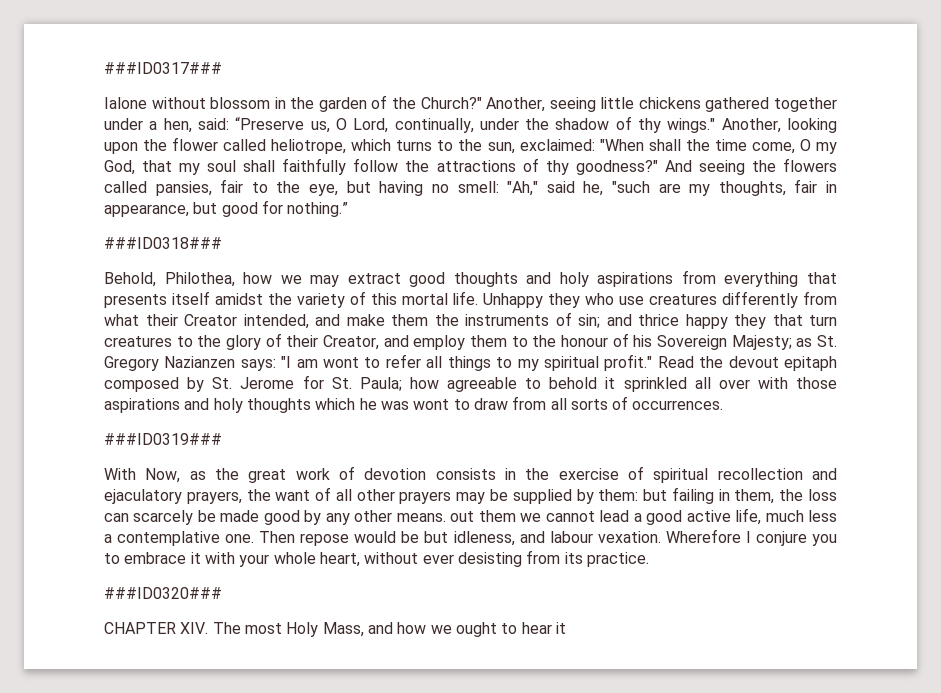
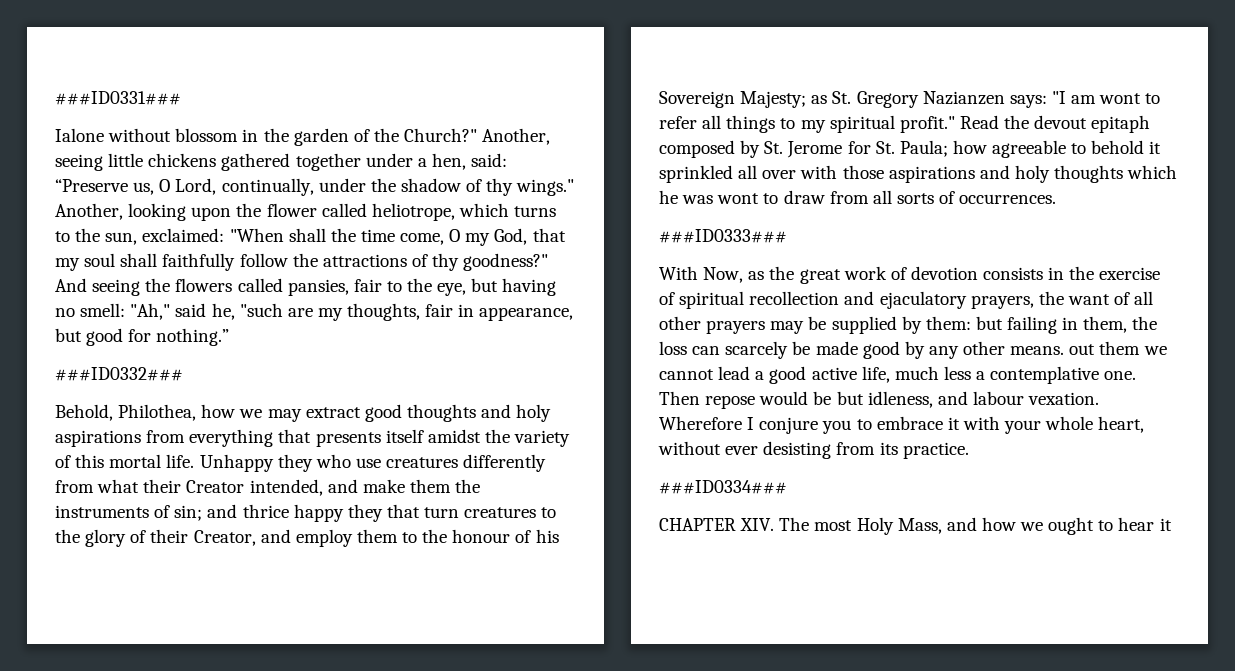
- ###ID0317###
+ ###ID0331###
- ###ID0318###
+ ###ID0332###
- ###ID0319###
+ ###ID0333###
- ###ID0320###
+ ###ID0334###

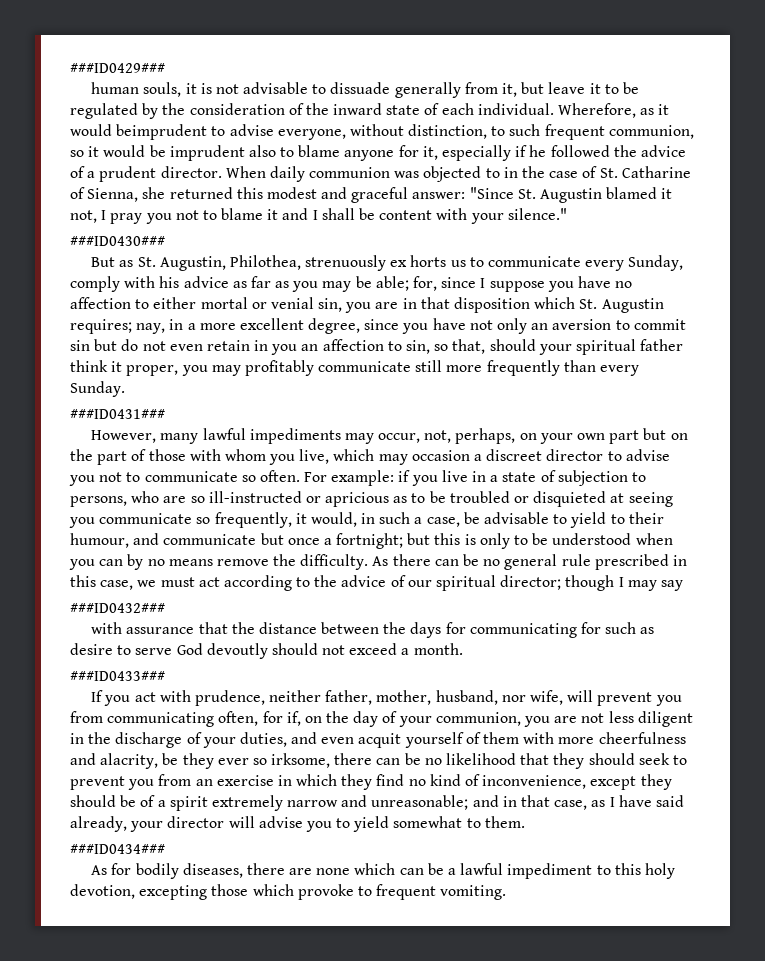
- ###ID0331###
- Ialone without blossom in the garden of the Church?" Another, seeing little chickens gathered together under a hen, said: “Preserve us, O Lord, continually, under the shadow of thy wings." Another, looking upon the flower called heliotrope, which turns to the sun, exclaimed: "When shall the time come, O my God, that my soul shall faithfully follow the attractions of thy goodness?" And seeing the flowers called pansies, fair to the eye, but having no smell: "Ah," said he, "such are my thoughts, fair in appearance, but good for nothing.”
- ###ID0332###
- Behold, Philothea, how we may extract good thoughts and holy aspirations from everything that presents itself amidst the variety of this mortal life. Unhappy they who use creatures differently from what their Creator intended, and make them the instruments of sin; and thrice happy they that turn creatures to the glory of their Creator, and employ them to the honour of his Sovereign Majesty; as St. Gregory Nazianzen says: "I am wont to refer all things to my spiritual profit." Read the devout epitaph composed by St. Jerome for St. Paula; how agreeable to behold it sprinkled all over with those aspirations and holy thoughts which he was wont to draw from all sorts of occurrences.
- ###ID0333###
- With Now, as the great work of devotion consists in the exercise of spiritual recollection and ejaculatory prayers, the want of all other prayers may be supplied by them: but failing in them, the loss can scarcely be made good by any other means. out them we cannot lead a good active life, much less a contemplative one. Then repose would be but idleness, and labour vexation. Wherefore I conjure you to embrace it with your whole heart, without ever desisting from its practice.
- ###ID0334###
- CHAPTER XIV. The most Holy Mass, and how we ought to hear it
+ ###ID0429###
+ human souls, it is not advisable to dissuade generally from it, but leave it to be regulated by the consideration of the inward state of each individual. Wherefore, as it would beimprudent to advise everyone, without distinction, to such frequent communion, so it would be imprudent also to blame anyone for it, especially if he followed the advice of a prudent director. When daily communion was objected to in the case of St. Catharine of Sienna, she returned this modest and graceful answer: "Since St. Augustin blamed it not, I pray you not to blame it and I shall be content with your silence."
+ ###ID0430###
+ But as St. Augustin, Philothea, strenuously ex horts us to communicate every Sunday, comply with his advice as far as you may be able; for, since I suppose you have no affection to either mortal or venial sin, you are in that disposition which St. Augustin requires; nay, in a more excellent degree, since you have not only an aversion to commit sin but do not even retain in you an affection to sin, so that, should your spiritual father think it proper, you may profitably communicate still more frequently than every Sunday.
+ ###ID0431###
+ However, many lawful impediments may occur, not, perhaps, on your own part but on the part of those with whom you live, which may occasion a discreet director to advise you not to communicate so often. For example: if you live in a state of subjection to persons, who are so ill-instructed or apricious as to be troubled or disquieted at seeing you communicate so frequently, it would, in such a case, be advisable to yield to their humour, and communicate but once a fortnight; but this is only to be understood when you can by no means remove the difficulty. As there can be no general rule prescribed in this case, we must act according to the advice of our spiritual director; though I may say
+ ###ID0432###
+ with assurance that the distance between the days for communicating for such as desire to serve God devoutly should not exceed a month.
+ ###ID0433###
+ If you act with prudence, neither father, mother, husband, nor wife, will prevent you from communicating often, for if, on the day of your communion, you are not less diligent in the discharge of your duties, and even acquit yourself of them with more cheerfulness and alacrity, be they ever so irksome, there can be no likelihood that they should seek to prevent you from an exercise in which they find no kind of inconvenience, except they should be of a spirit extremely narrow and unreasonable; and in that case, as I have said already, your director will advise you to yield somewhat to them.
+ ###ID0434###
+ As for bodily diseases, there are none which can be a lawful impediment to this holy devotion, excepting those which provoke to frequent vomiting.

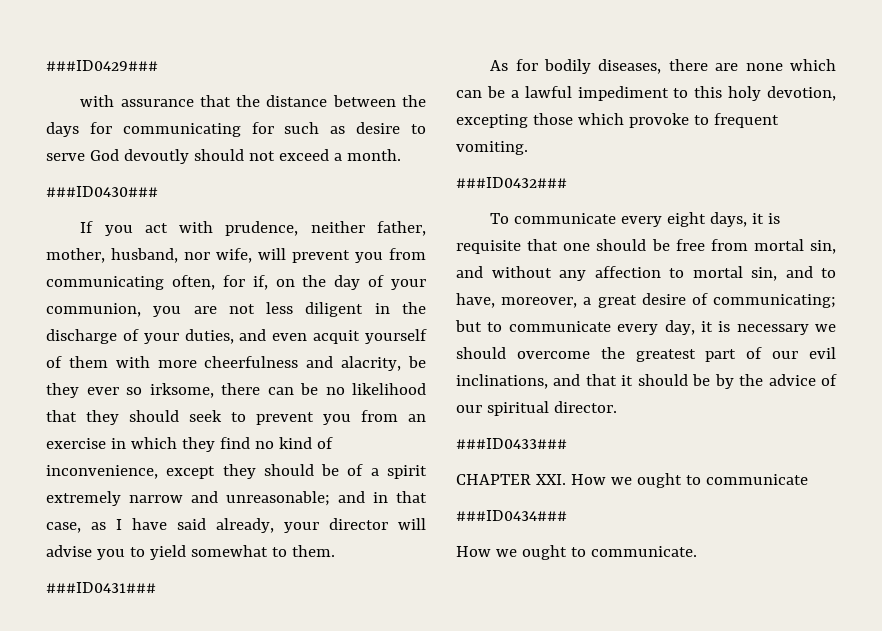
- human souls, it is not advisable to dissuade generally from it, but leave it to be regulated by the consideration of the inward state of each individual. Wherefore, as it would beimprudent to advise everyone, without distinction, to such frequent communion, so it would be imprudent also to blame anyone for it, especially if he followed the advice of a prudent director. When daily communion was objected to in the case of St. Catharine of Sienna, she returned this modest and graceful answer: "Since St. Augustin blamed it not, I pray you not to blame it and I shall be content with your silence."
- ###ID0430###
- But as St. Augustin, Philothea, strenuously ex horts us to communicate every Sunday, comply with his advice as far as you may be able; for, since I suppose you have no affection to either mortal or venial sin, you are in that disposition which St. Augustin requires; nay, in a more excellent degree, since you have not only an aversion to commit sin but do not even retain in you an affection to sin, so that, should your spiritual father think it proper, you may profitably communicate still more frequently than every Sunday.
- ###ID0431###
- However, many lawful impediments may occur, not, perhaps, on your own part but on the part of those with whom you live, which may occasion a discreet director to advise you not to communicate so often. For example: if you live in a state of subjection to persons, who are so ill-instructed or apricious as to be troubled or disquieted at seeing you communicate so frequently, it would, in such a case, be advisable to yield to their humour, and communicate but once a fortnight; but this is only to be understood when you can by no means remove the difficulty. As there can be no general rule prescribed in this case, we must act according to the advice of our spiritual director; though I may say
- ###ID0432###
- ###ID0433###
+ ###ID0430###
- ###ID0434###
+ ###ID0431###
+ ###ID0432###
+ To communicate every eight days, it is requisite that one should be free from mortal sin, and without any affection to mortal sin, and to have, moreover, a great desire of communicating; but to communicate every day, it is necessary we should overcome the greatest part of our evil inclinations, and that it should be by the advice of our spiritual director.
+ ###ID0433###
+ CHAPTER XXI. How we ought to communicate
+ ###ID0434###
+ How we ought to communicate.

